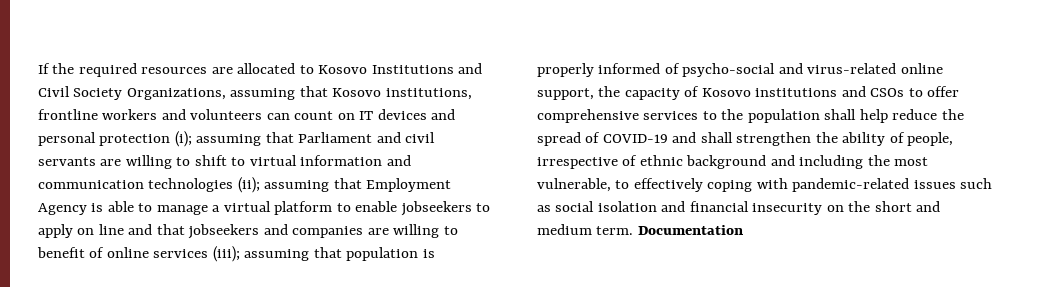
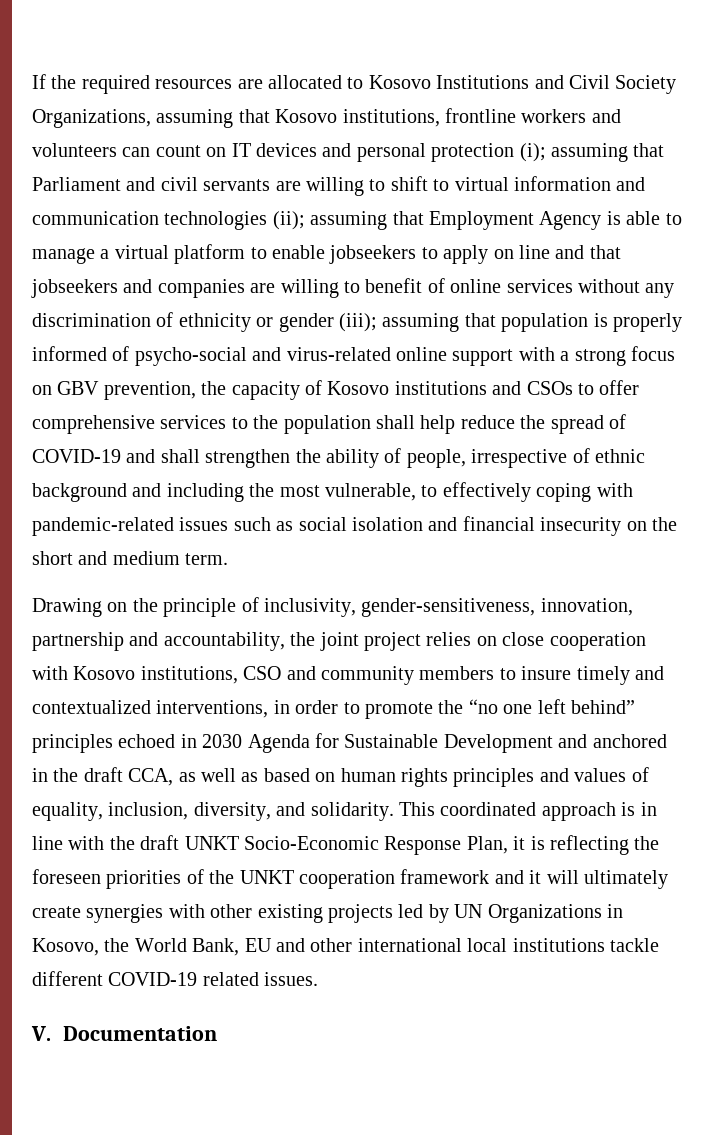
- assuming that Employment Agency is able to manage a virtual platform to enable jobseekers to apply on line and that jobseekers and companies are willing to benefit of online services (iii);
+ assuming that Employment Agency is able to manage a virtual platform to enable jobseekers to apply on line and that jobseekers and companies are willing to benefit of online services without any discrimination of ethnicity or gender (iii);
- assuming that population is properly informed of psycho-social and virus-related online support, the capacity of Kosovo institutions and CSOs to offer comprehensive services to the population shall help reduce the spread of COVID-19 and shall strengthen the ability of people, irrespective of ethnic background and including the most vulnerable, to effectively coping with pandemic-related issues such as social isolation and financial insecurity on the short and medium term. Documentation
+ assuming that population is properly informed of psycho-social and virus-related online support with a strong focus on GBV prevention, the capacity of Kosovo institutions and CSOs to offer comprehensive services to the population shall help reduce the spread of COVID-19 and shall strengthen the ability of people, irrespective of ethnic background and including the most vulnerable, to effectively coping with pandemic-related issues such as social isolation and financial insecurity on the short and medium term.
+ Drawing on the principle of inclusivity, gender-sensitiveness, innovation, partnership and accountability, the joint project relies on close cooperation with Kosovo institutions, CSO and community members to insure timely and contextualized interventions, in order to promote the “no one left behind” principles echoed in 2030 Agenda for Sustainable Development and anchored in the draft CCA, as well as based on human rights principles and values of equality, inclusion, diversity, and solidarity. This coordinated approach is in line with the draft UNKT Socio-Economic Response Plan, it is reflecting the foreseen priorities of the UNKT cooperation framework and it will ultimately create synergies with other existing projects led by UN Organizations in Kosovo, the World Bank, EU and other international local institutions tackle different COVID-19 related issues.
+ V. Documentation

